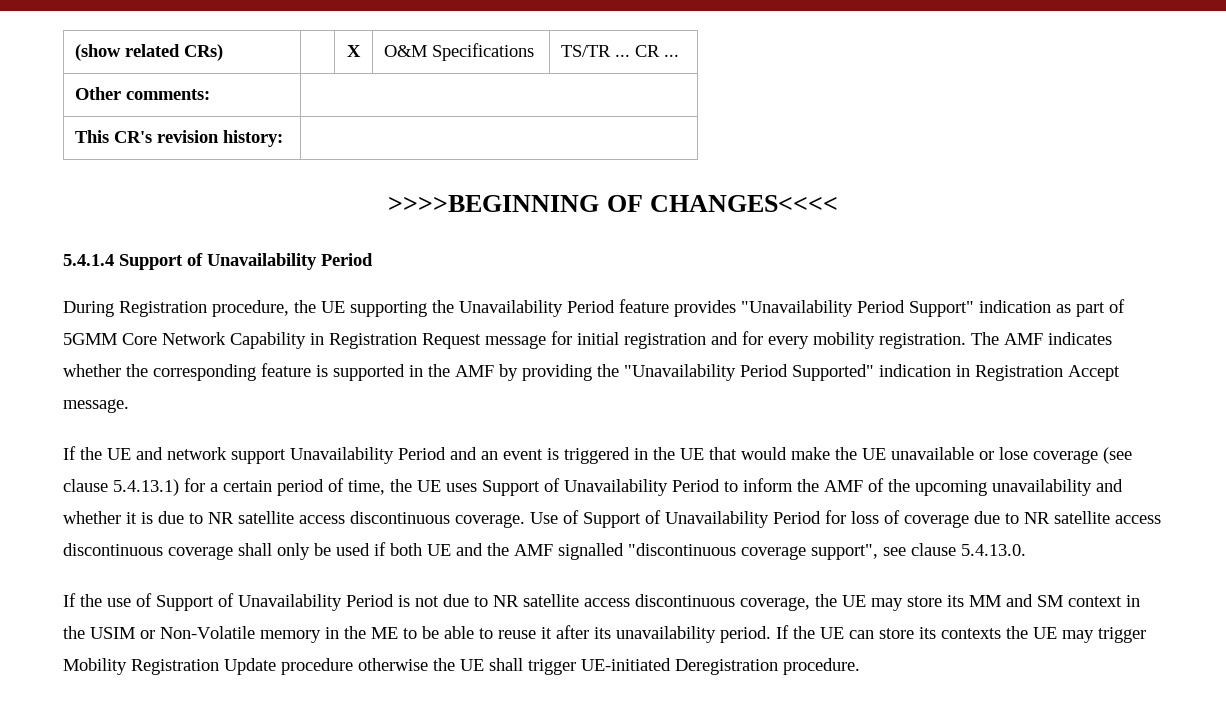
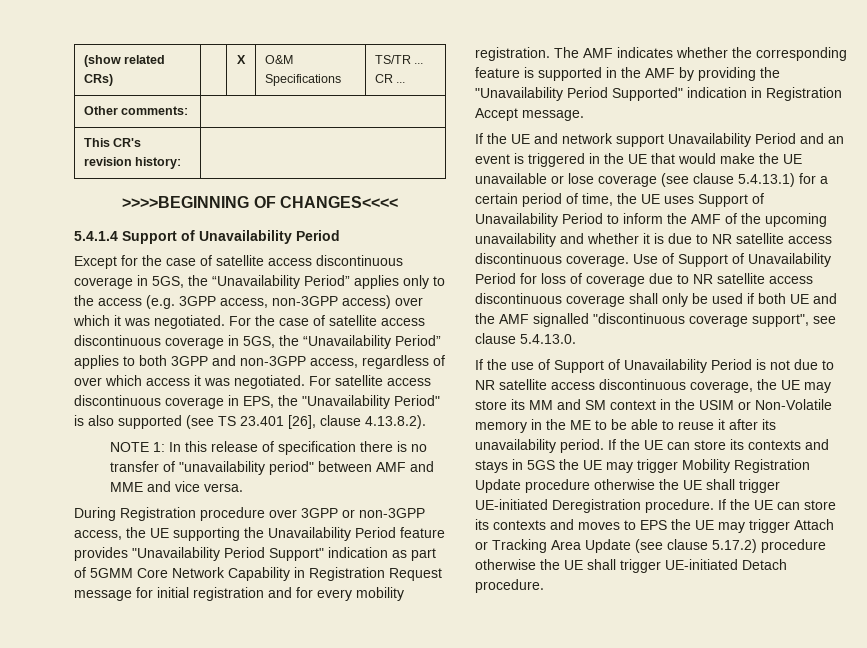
- During Registration procedure, the UE supporting the Unavailability Period feature provides "Unavailability Period Support" indication as part of 5GMM Core Network Capability in Registration Request message for initial registration and for every mobility registration.
+ Except for the case of satellite access discontinuous coverage in 5GS, the “Unavailability Period” applies only to the access (e.g. 3GPP access, non-3GPP access) over which it was negotiated. For the case of satellite access discontinuous coverage in 5GS, the “Unavailability Period” applies to both 3GPP and non-3GPP access, regardless of over which access it was negotiated. For satellite access discontinuous coverage in EPS, the "Unavailability Period" is also supported (see TS 23.401 [26], clause 4.13.8.2).
+ NOTE 1: In this release of specification there is no transfer of "unavailability period" between AMF and MME and vice versa.
+ During Registration procedure over 3GPP or non-3GPP access, the UE supporting the Unavailability Period feature provides "Unavailability Period Support" indication as part of 5GMM Core Network Capability in Registration Request message for initial registration and for every mobility registration.
- If the UE can store its contexts the UE may trigger Mobility Registration Update procedure otherwise the UE shall trigger UE-initiated Deregistration procedure.
+ If the UE can store its contexts and stays in 5GS the UE may trigger Mobility Registration Update procedure otherwise the UE shall trigger UE-initiated Deregistration procedure.
+ If the UE can store its contexts and moves to EPS the UE may trigger Attach or Tracking Area Update (see clause 5.17.2) procedure otherwise the UE shall trigger UE-initiated Detach procedure.

